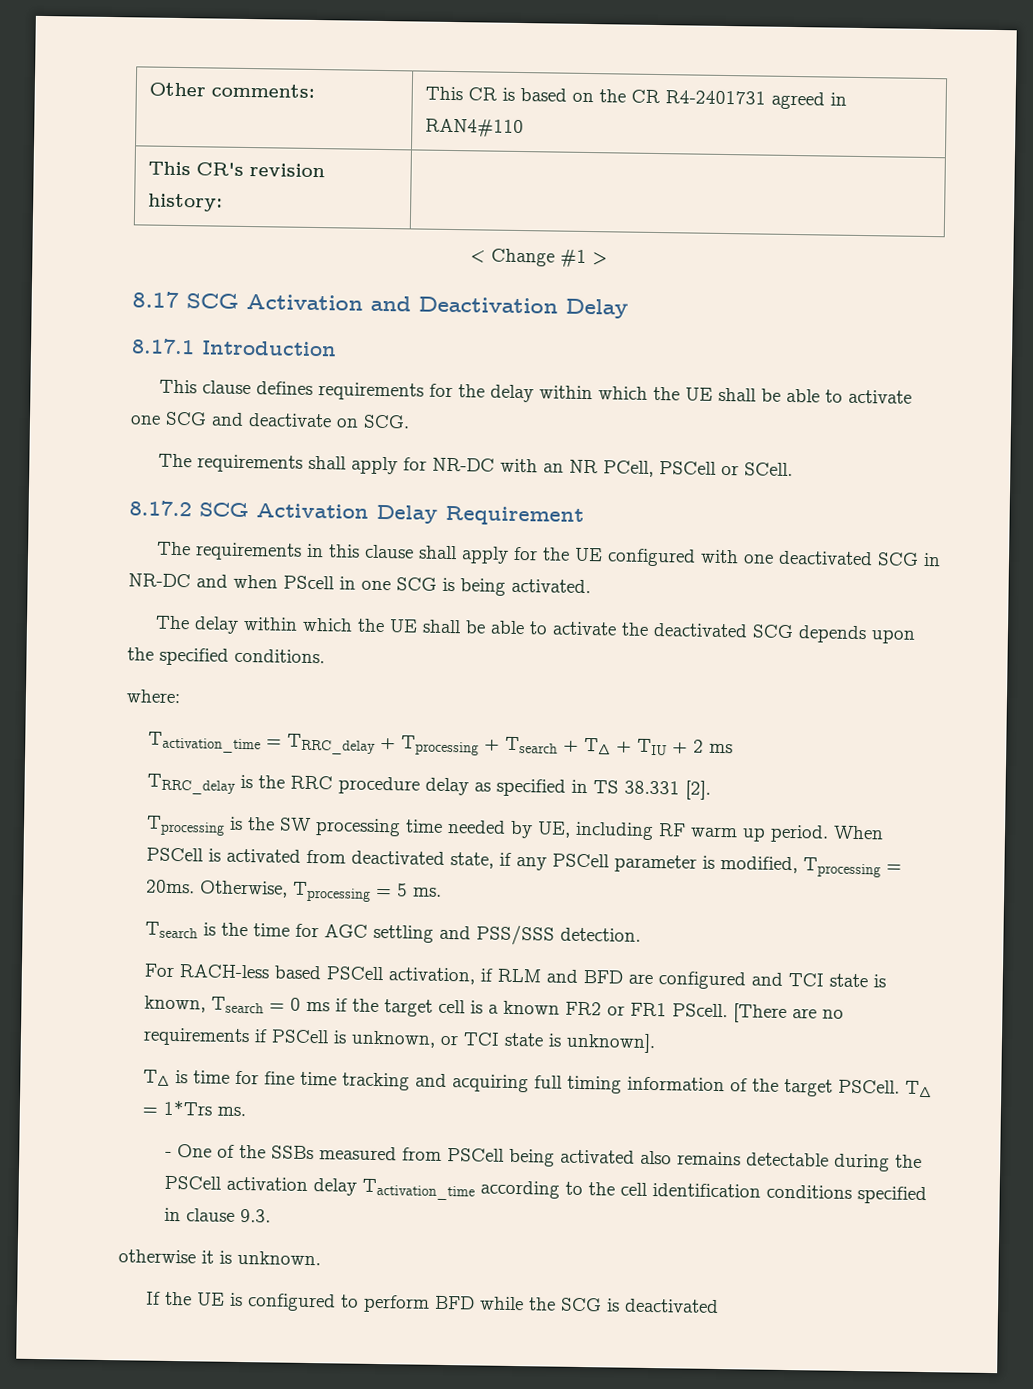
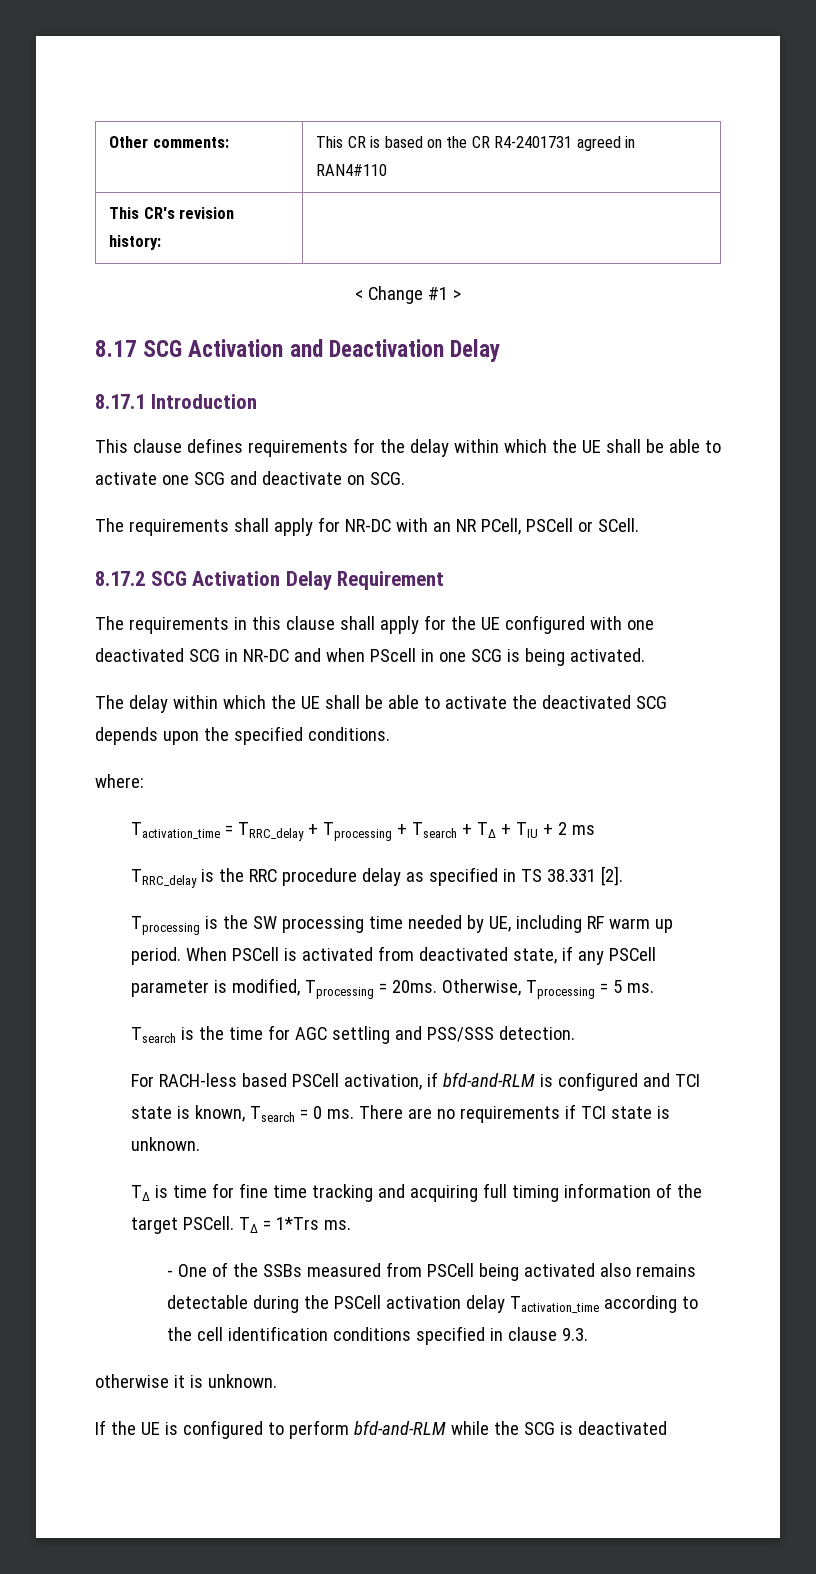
- For RACH-less based PSCell activation, if RLM and BFD are configured and TCI state is known, Tsearch = 0 ms if the target cell is a known FR2 or FR1 PScell. [There are no requirements if PSCell is unknown, or TCI state is unknown].
+ For RACH-less based PSCell activation, if bfd-and-RLM is configured and TCI state is known, Tsearch = 0 ms. There are no requirements if TCI state is unknown.
- If the UE is configured to perform BFD while the SCG is deactivated
+ If the UE is configured to perform bfd-and-RLM while the SCG is deactivated

